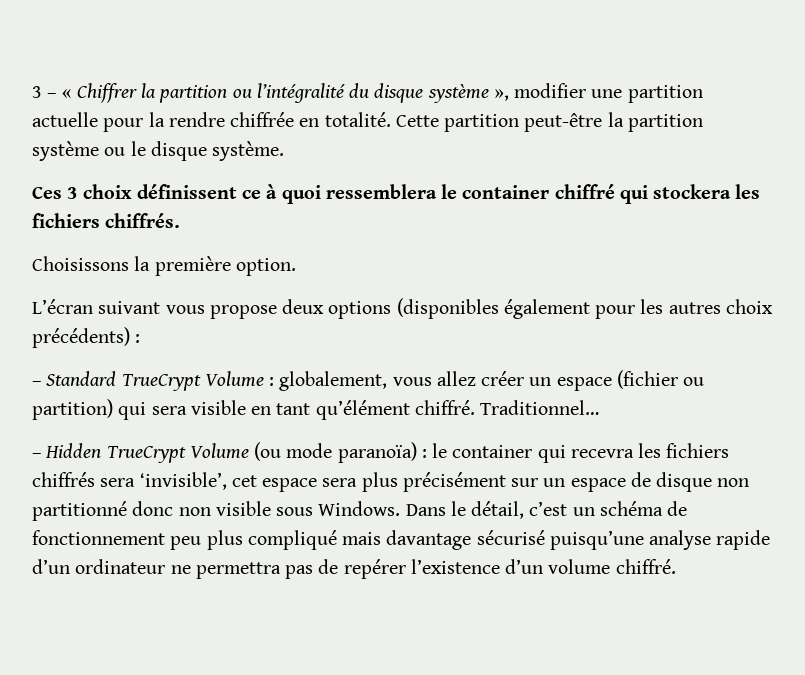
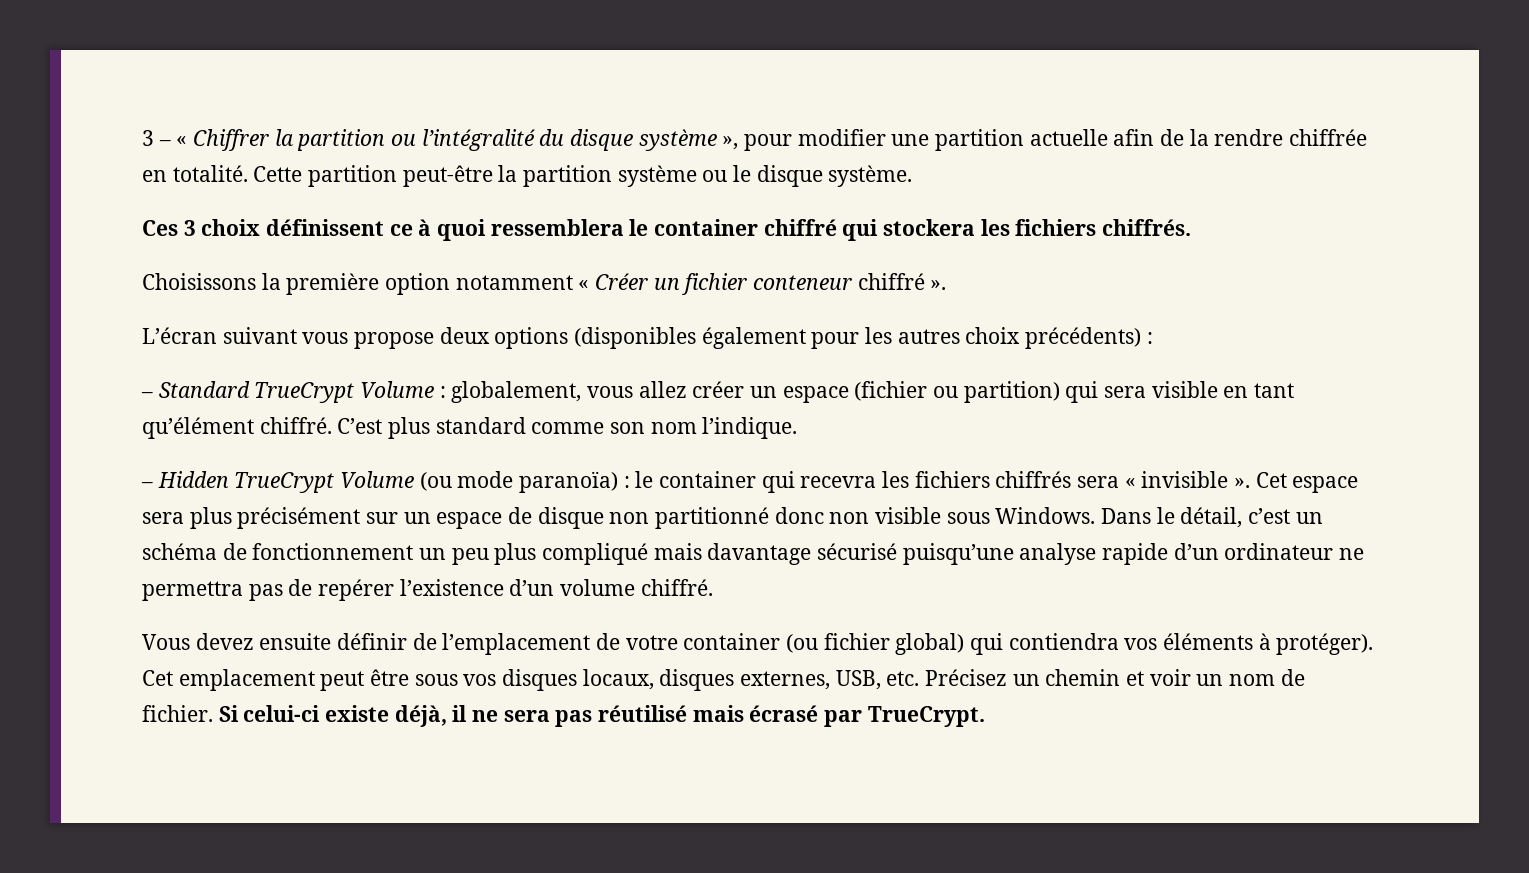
- 3 – « Chiffrer la partition ou l’intégralité du disque système », modifier une partition actuelle pour la rendre chiffrée en totalité.
+ 3 – « Chiffrer la partition ou l’intégralité du disque système », pour modifier une partition actuelle afin de la rendre chiffrée en totalité.
- Choisissons la première option.
+ Choisissons la première option notamment « Créer un fichier conteneur chiffré ».
- Traditionnel…
+ C’est plus standard comme son nom l’indique.
- – Hidden TrueCrypt Volume (ou mode paranoïa) : le container qui recevra les fichiers chiffrés sera ‘invisible’, cet espace sera plus précisément sur un espace de disque non partitionné donc non visible sous Windows.
+ – Hidden TrueCrypt Volume (ou mode paranoïa) : le container qui recevra les fichiers chiffrés sera « invisible ». Cet espace sera plus précisément sur un espace de disque non partitionné donc non visible sous Windows.
- Dans le détail, c’est un schéma de fonctionnement peu plus compliqué mais davantage sécurisé puisqu’une analyse rapide d’un ordinateur ne permettra pas de repérer l’existence d’un volume chiffré.
+ Dans le détail, c’est un schéma de fonctionnement un peu plus compliqué mais davantage sécurisé puisqu’une analyse rapide d’un ordinateur ne permettra pas de repérer l’existence d’un volume chiffré.
+ Vous devez ensuite définir de l’emplacement de votre container (ou fichier global) qui contiendra vos éléments à protéger). Cet emplacement peut être sous vos disques locaux, disques externes, USB, etc. Précisez un chemin et voir un nom de fichier. Si celui-ci existe déjà, il ne sera pas réutilisé mais écrasé par TrueCrypt.

